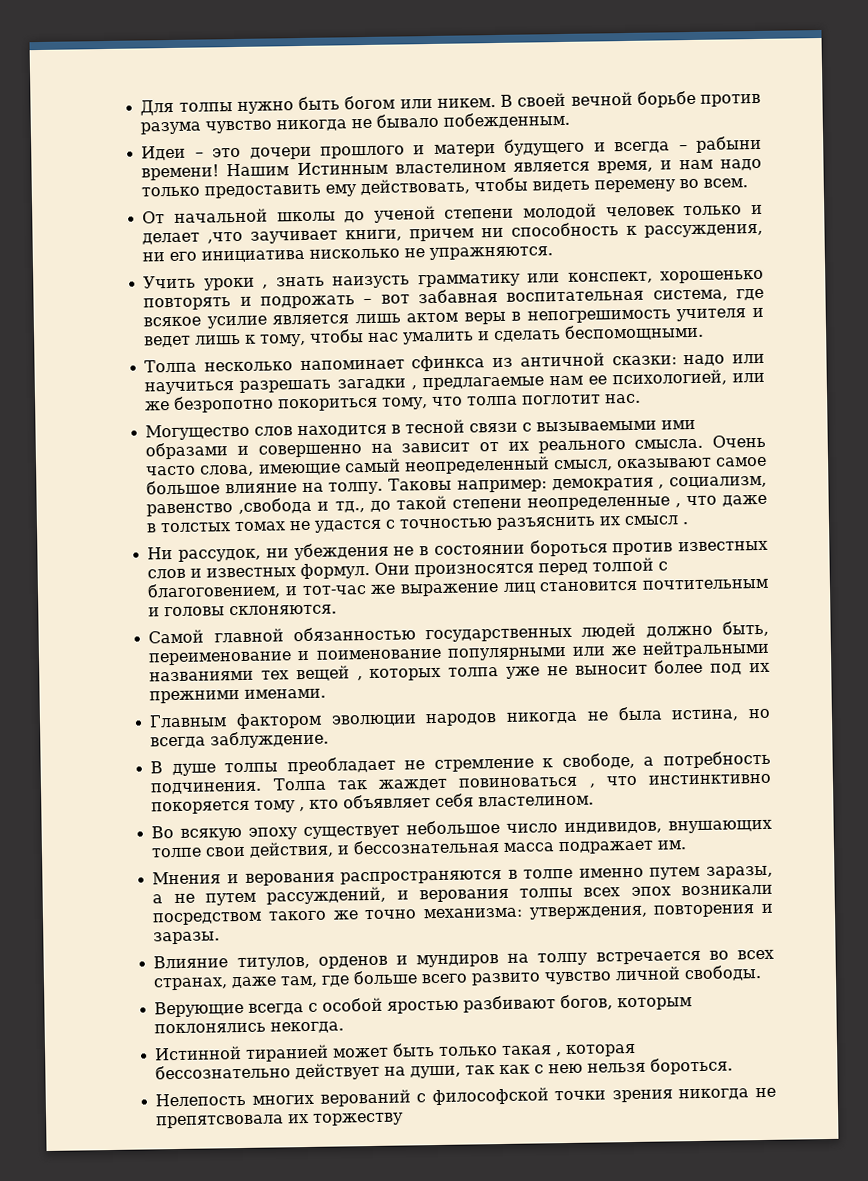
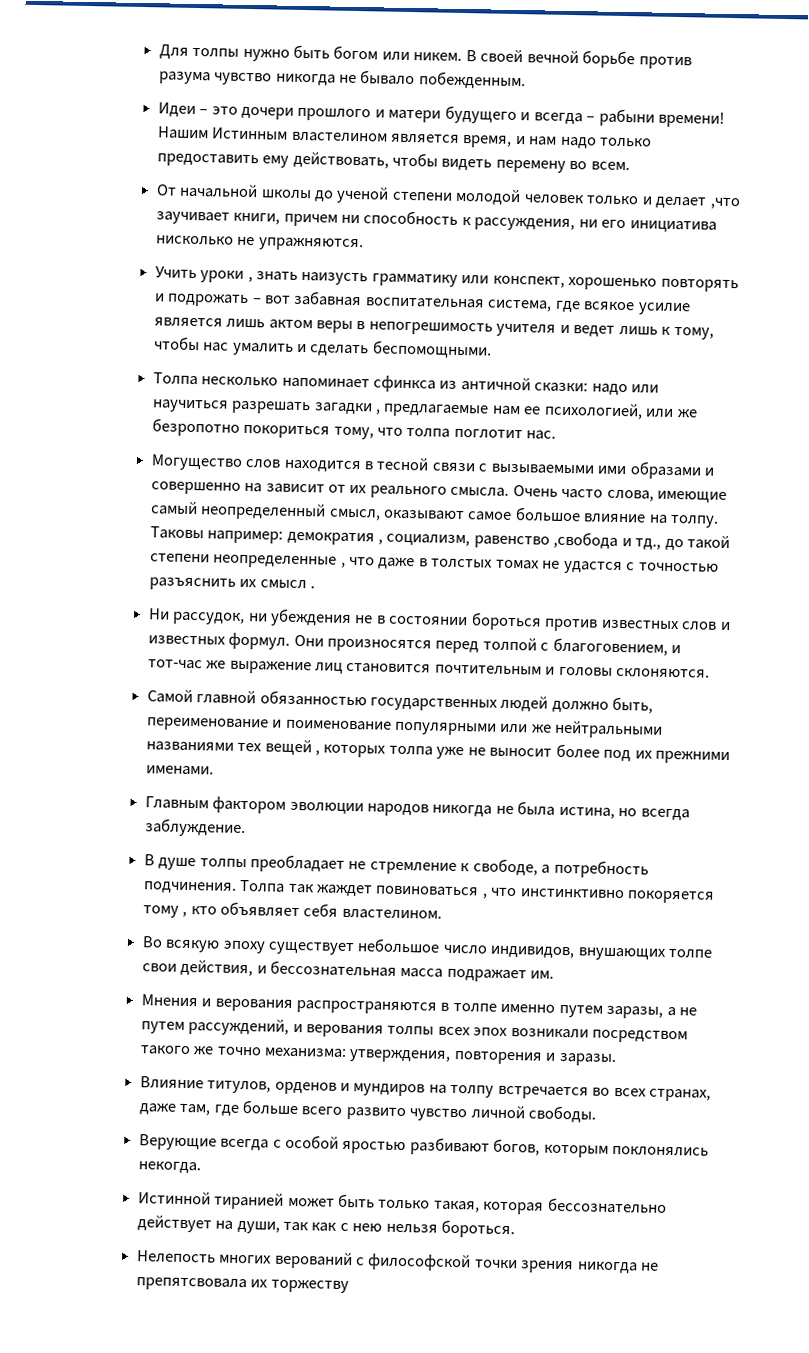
- Истинной тиранией может быть только такая , которая бессознательно действует на души, так как с нею нельзя бороться.
+ Истинной тиранией может быть только такая, которая бессознательно действует на души, так как с нею нельзя бороться.

